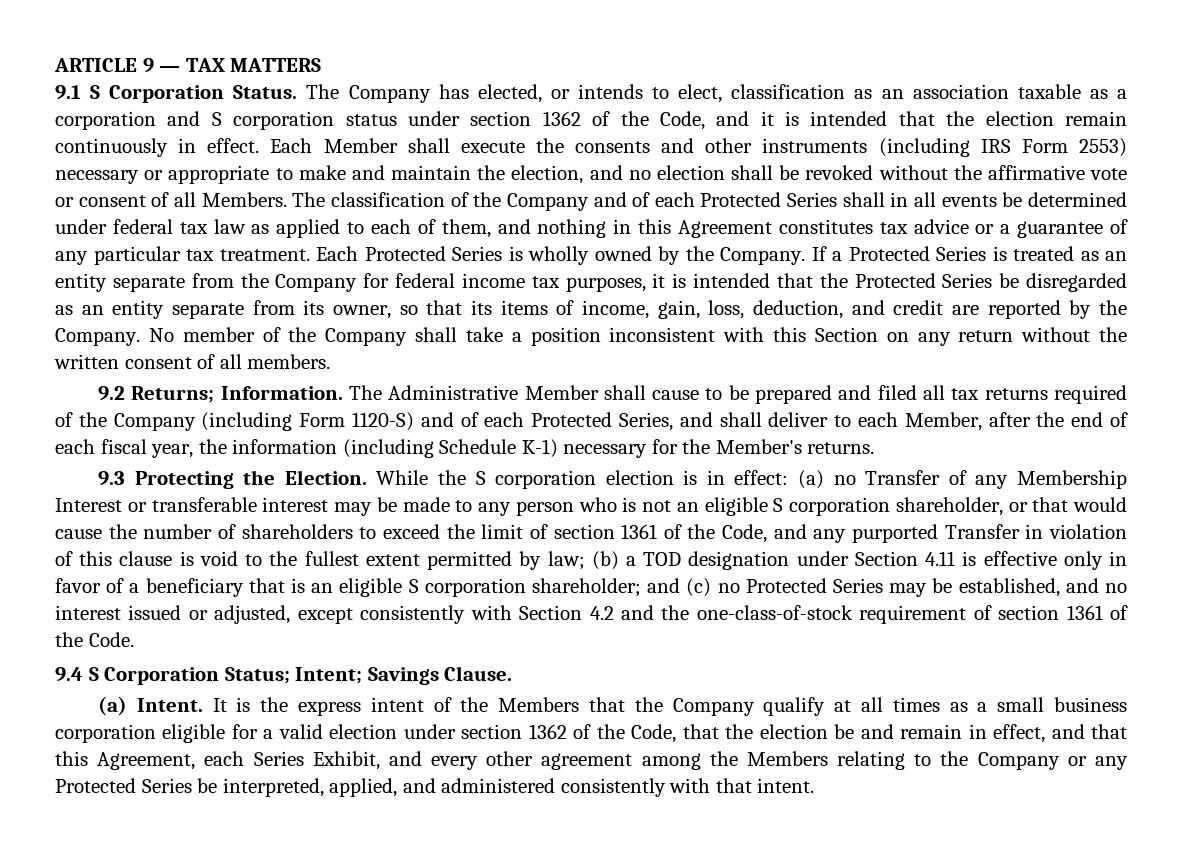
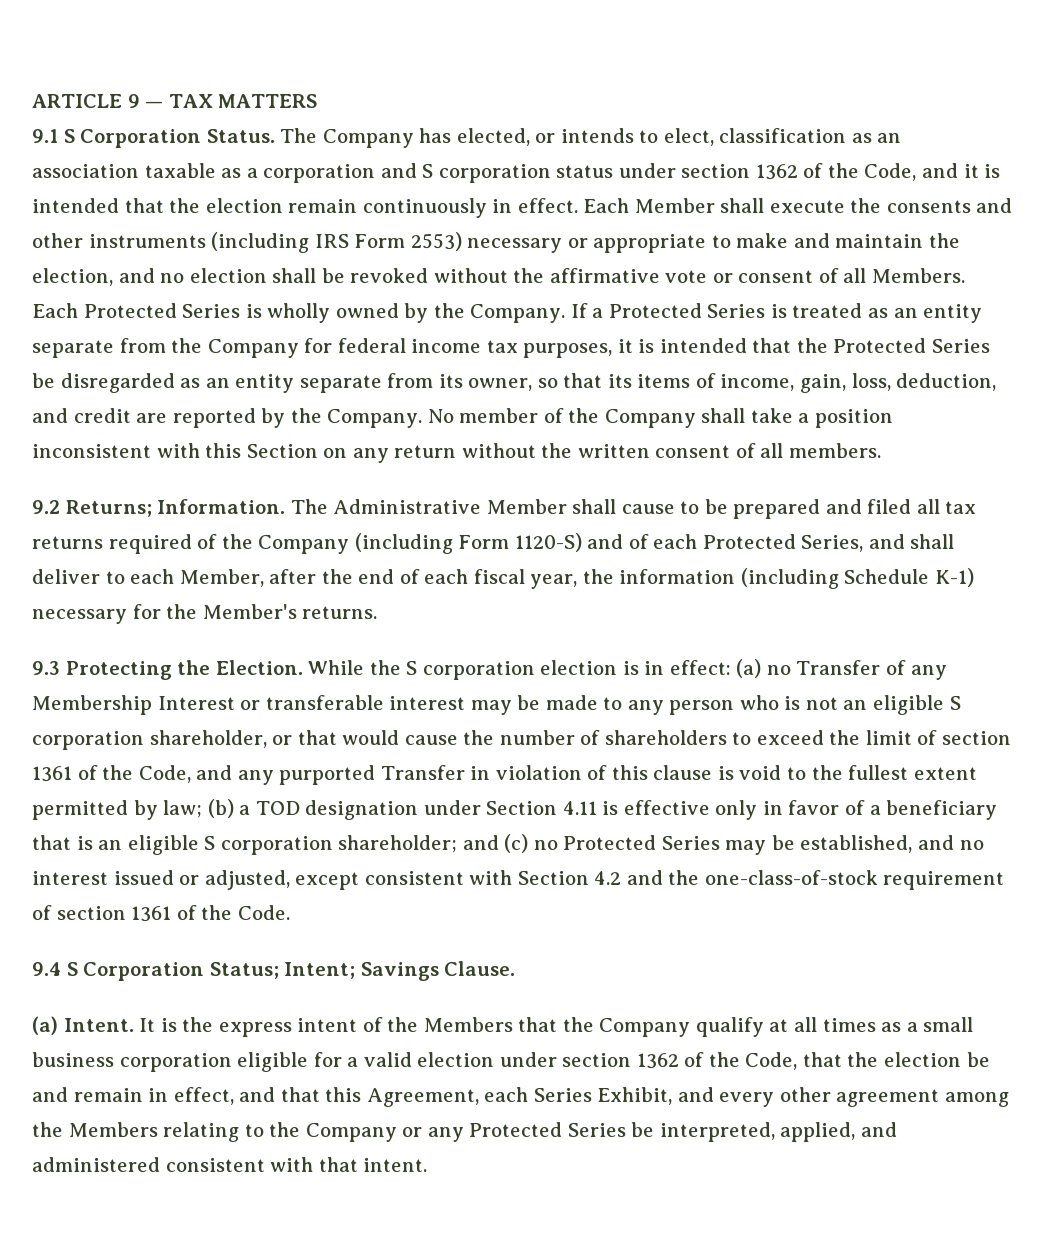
- The classification of the Company and of each Protected Series shall in all events be determined under federal tax law as applied to each of them, and nothing in this Agreement constitutes tax advice or a guarantee of any particular tax treatment.
- and (c) no Protected Series may be established, and no interest issued or adjusted, except consistently with Section 4.2 and the one-class-of-stock requirement of section 1361 of the Code.
+ and (c) no Protected Series may be established, and no interest issued or adjusted, except consistent with Section 4.2 and the one-class-of-stock requirement of section 1361 of the Code.
- It is the express intent of the Members that the Company qualify at all times as a small business corporation eligible for a valid election under section 1362 of the Code, that the election be and remain in effect, and that this Agreement, each Series Exhibit, and every other agreement among the Members relating to the Company or any Protected Series be interpreted, applied, and administered consistently with that intent.
+ It is the express intent of the Members that the Company qualify at all times as a small business corporation eligible for a valid election under section 1362 of the Code, that the election be and remain in effect, and that this Agreement, each Series Exhibit, and every other agreement among the Members relating to the Company or any Protected Series be interpreted, applied, and administered consistent with that intent.

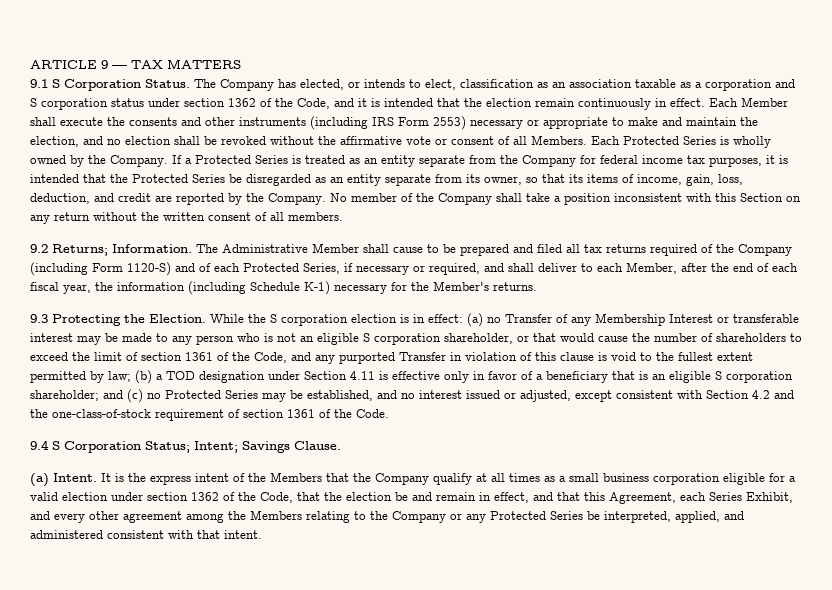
- The Administrative Member shall cause to be prepared and filed all tax returns required of the Company (including Form 1120-S) and of each Protected Series, and shall deliver to each Member, after the end of each fiscal year, the information (including Schedule K-1) necessary for the Member's returns.
+ The Administrative Member shall cause to be prepared and filed all tax returns required of the Company (including Form 1120-S) and of each Protected Series, if necessary or required, and shall deliver to each Member, after the end of each fiscal year, the information (including Schedule K-1) necessary for the Member's returns.

